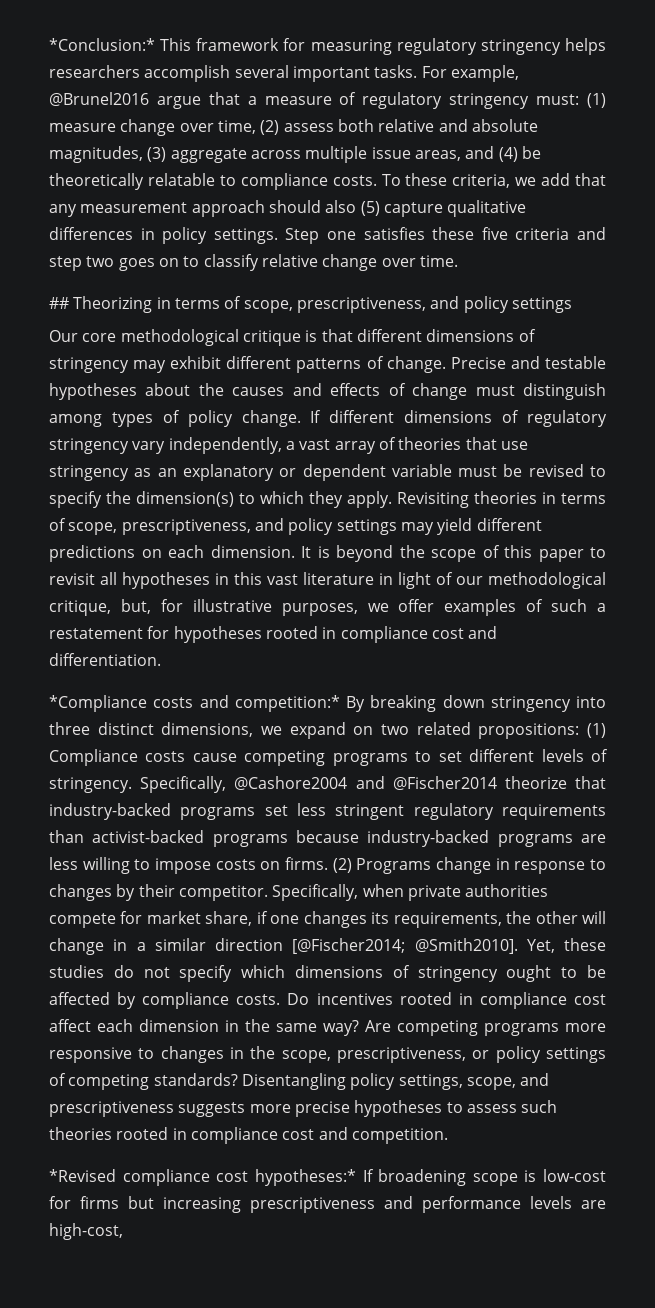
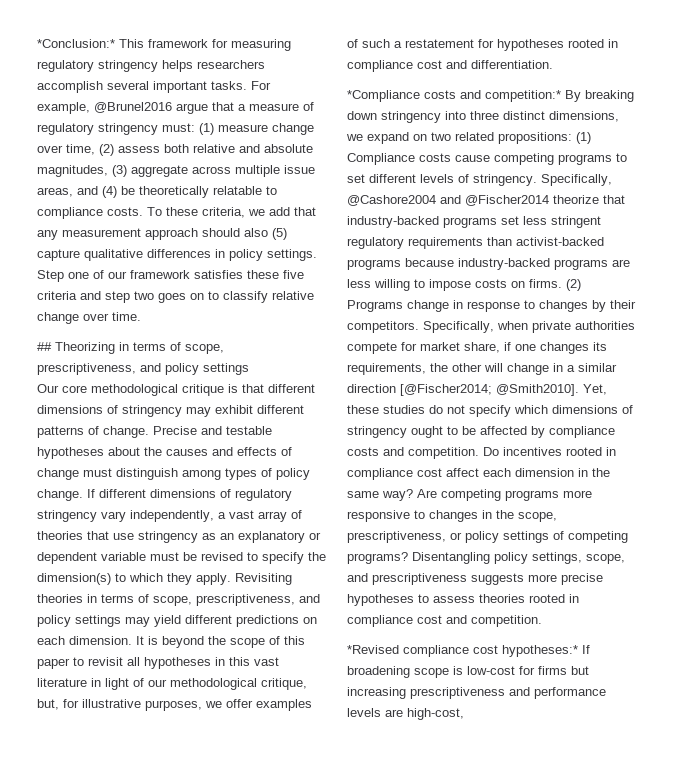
- Step one satisfies these five criteria and step two goes on to classify relative change over time.
+ Step one of our framework satisfies these five criteria and step two goes on to classify relative change over time.
- (2) Programs change in response to changes by their competitor.
+ (2) Programs change in response to changes by their competitors.
- Yet, these studies do not specify which dimensions of stringency ought to be affected by compliance costs.
+ Yet, these studies do not specify which dimensions of stringency ought to be affected by compliance costs and competition.
- Are competing programs more responsive to changes in the scope, prescriptiveness, or policy settings of competing standards?
+ Are competing programs more responsive to changes in the scope, prescriptiveness, or policy settings of competing programs?
- Disentangling policy settings, scope, and prescriptiveness suggests more precise hypotheses to assess such theories rooted in compliance cost and competition.
+ Disentangling policy settings, scope, and prescriptiveness suggests more precise hypotheses to assess theories rooted in compliance cost and competition.

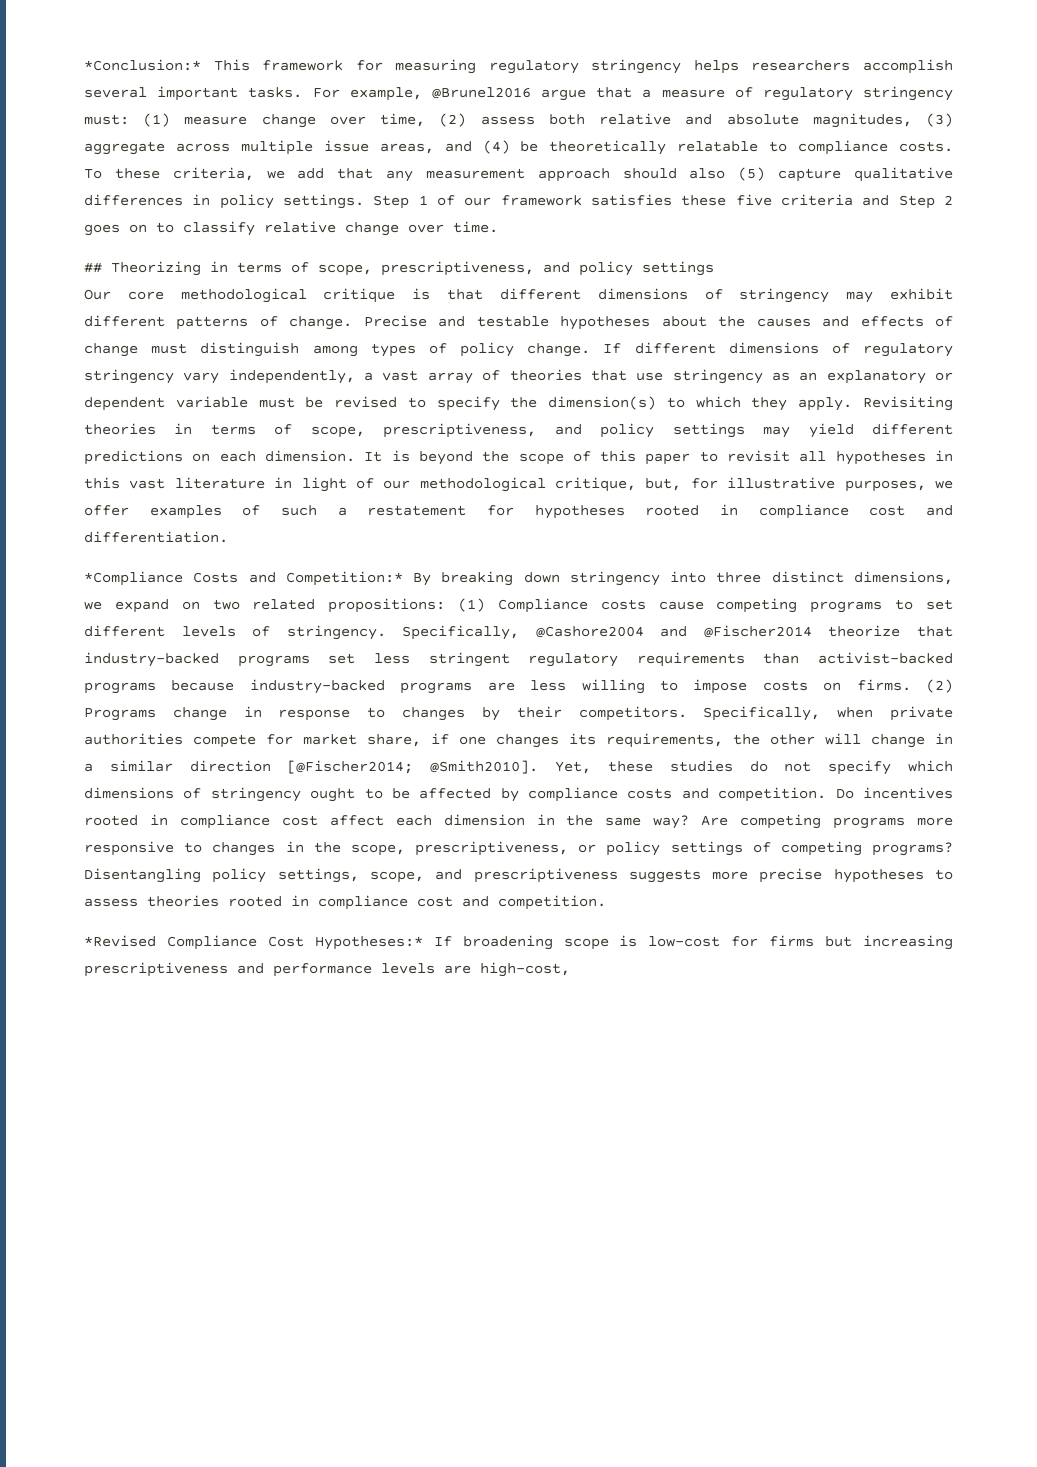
- Step one of our framework satisfies these five criteria and step two goes on to classify relative change over time.
+ Step 1 of our framework satisfies these five criteria and Step 2 goes on to classify relative change over time.
- *Compliance costs and competition:* By breaking down stringency into three distinct dimensions, we expand on two related propositions: (1) Compliance costs cause competing programs to set different levels of stringency.
+ *Compliance Costs and Competition:* By breaking down stringency into three distinct dimensions, we expand on two related propositions: (1) Compliance costs cause competing programs to set different levels of stringency.
- *Revised compliance cost hypotheses:* If broadening scope is low-cost for firms but increasing prescriptiveness and performance levels are high-cost,
+ *Revised Compliance Cost Hypotheses:* If broadening scope is low-cost for firms but increasing prescriptiveness and performance levels are high-cost,

